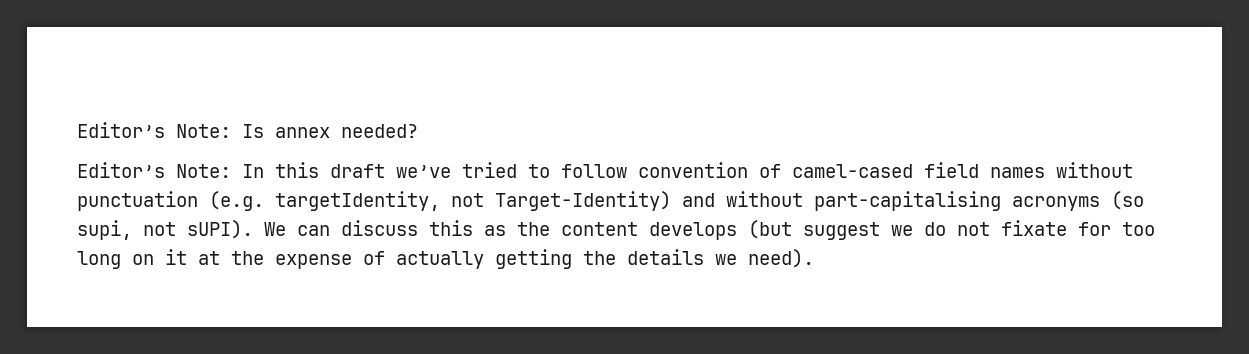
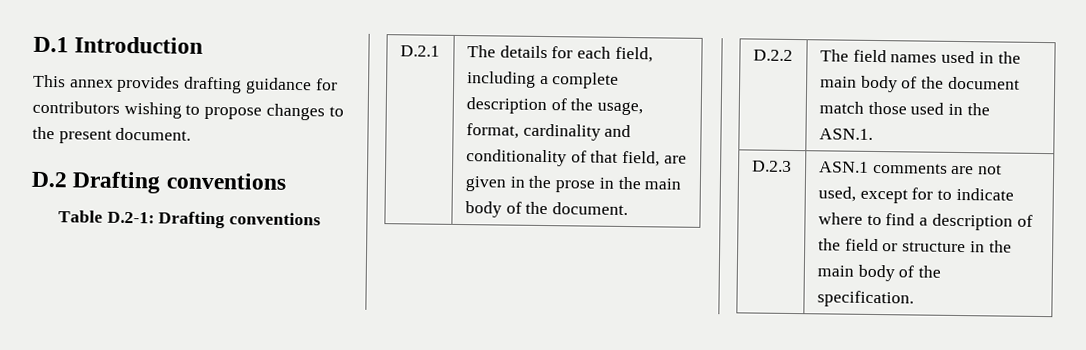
- Editor’s Note: Is annex needed?
- Editor’s Note: In this draft we’ve tried to follow convention of camel-cased field names without punctuation (e.g. targetIdentity, not Target-Identity) and without part-capitalising acronyms (so supi, not sUPI). We can discuss this as the content develops (but suggest we do not fixate for too long on it at the expense of actually getting the details we need).
+ D.1 Introduction
+ This annex provides drafting guidance for contributors wishing to propose changes to the present document.
+ D.2 Drafting conventions
+ Table D.2-1: Drafting conventions
+ D.2.1 | The details for each field, including a complete description of the usage, format, cardinality and conditionality of that field, are given in the prose in the main body of the document.
+ D.2.2 | The field names used in the main body of the document match those used in the ASN.1.
+ D.2.3 | ASN.1 comments are not used, except for to indicate where to find a description of the field or structure in the main body of the specification.

